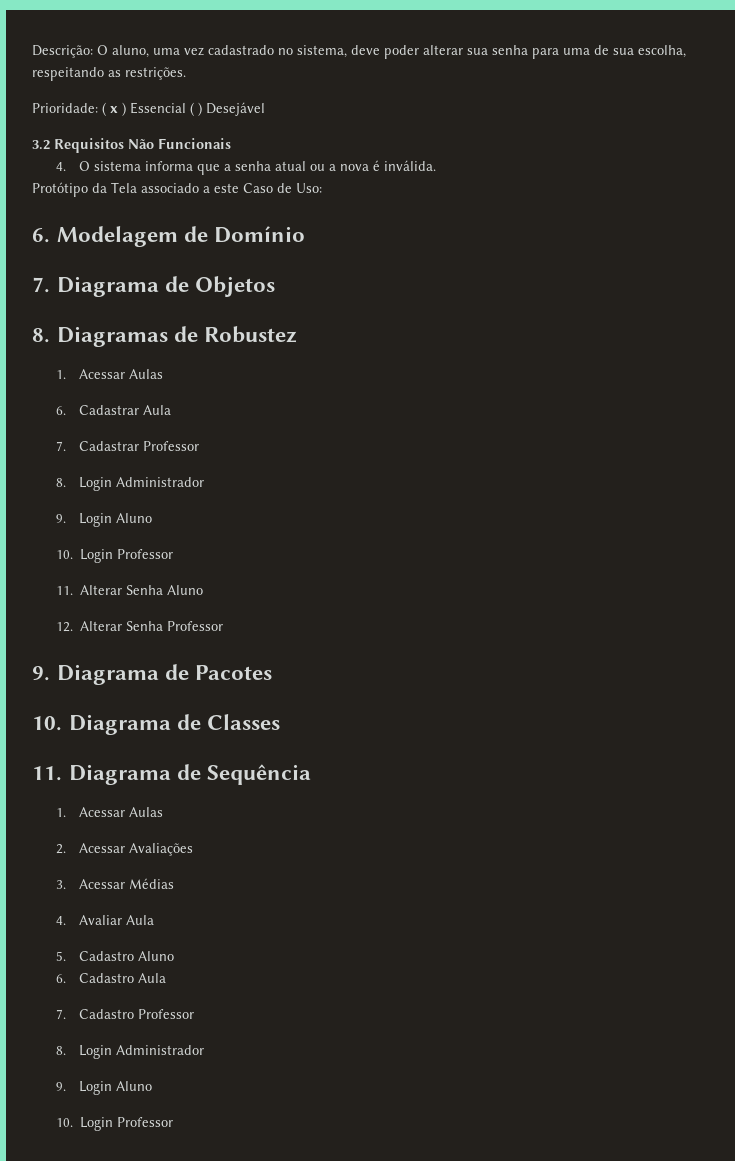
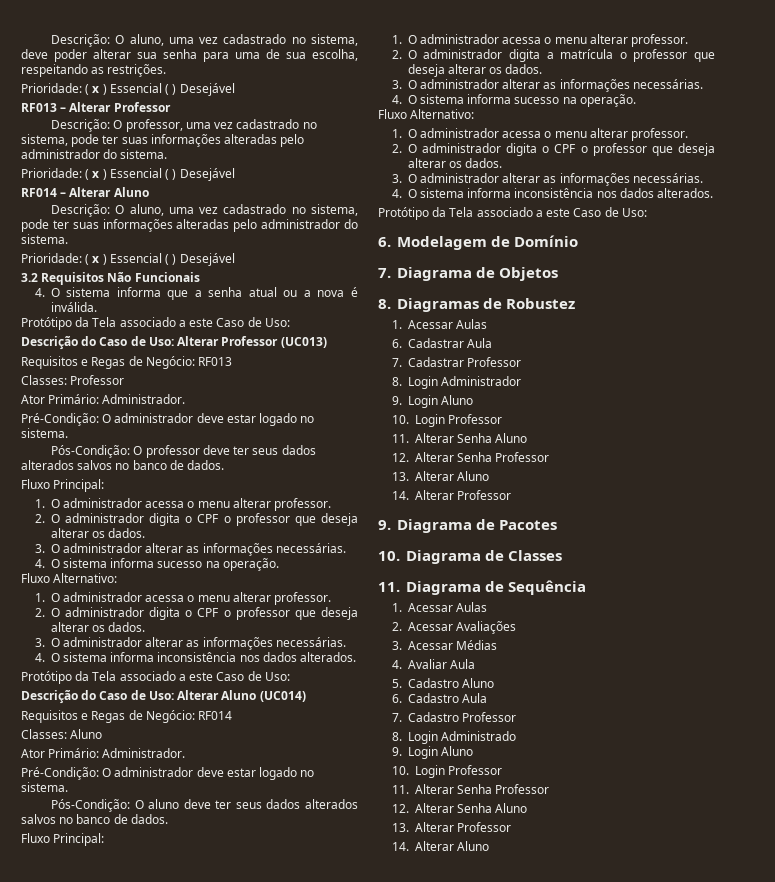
+ RF013 – Alterar Professor
+ Descrição: O professor, uma vez cadastrado no sistema, pode ter suas informações alteradas pelo administrador do sistema.
+ Prioridade: ( x ) Essencial ( ) Desejável
+ RF014 – Alterar Aluno
+ Descrição: O aluno, uma vez cadastrado no sistema, pode ter suas informações alteradas pelo administrador do sistema.
+ Prioridade: ( x ) Essencial ( ) Desejável
+ Descrição do Caso de Uso: Alterar Professor (UC013)
+ Requisitos e Regas de Negócio: RF013
+ Classes: Professor
+ Ator Primário: Administrador.
+ Pré-Condição: O administrador deve estar logado no sistema.
+ Pós-Condição: O professor deve ter seus dados alterados salvos no banco de dados.
+ Fluxo Principal:
+ 1. O administrador acessa o menu alterar professor.
+ 2. O administrador digita o CPF o professor que deseja alterar os dados.
+ 3. O administrador alterar as informações necessárias.
+ 4. O sistema informa sucesso na operação.
+ Fluxo Alternativo:
+ 1. O administrador acessa o menu alterar professor.
+ 2. O administrador digita o CPF o professor que deseja alterar os dados.
+ 3. O administrador alterar as informações necessárias.
+ 4. O sistema informa inconsistência nos dados alterados.
+ Protótipo da Tela associado a este Caso de Uso:
+ Descrição do Caso de Uso: Alterar Aluno (UC014)
+ Requisitos e Regas de Negócio: RF014
+ Classes: Aluno
+ Ator Primário: Administrador.
+ Pré-Condição: O administrador deve estar logado no sistema.
+ Pós-Condição: O aluno deve ter seus dados alterados salvos no banco de dados.
+ Fluxo Principal:
+ 1. O administrador acessa o menu alterar professor.
+ 2. O administrador digita a matrícula o professor que deseja alterar os dados.
+ 3. O administrador alterar as informações necessárias.
+ 4. O sistema informa sucesso na operação.
+ Fluxo Alternativo:
+ 1. O administrador acessa o menu alterar professor.
+ 2. O administrador digita o CPF o professor que deseja alterar os dados.
+ 3. O administrador alterar as informações necessárias.
+ 4. O sistema informa inconsistência nos dados alterados.
+ Protótipo da Tela associado a este Caso de Uso:
+ 13. Alterar Aluno
+ 14. Alterar Professor
  7. Cadastro Professor
- 8. Login Administrador
+ 8. Login Administrado
  9. Login Aluno
  10. Login Professor
+ 11. Alterar Senha Professor
+ 12. Alterar Senha Aluno
+ 13. Alterar Professor
+ 14. Alterar Aluno

